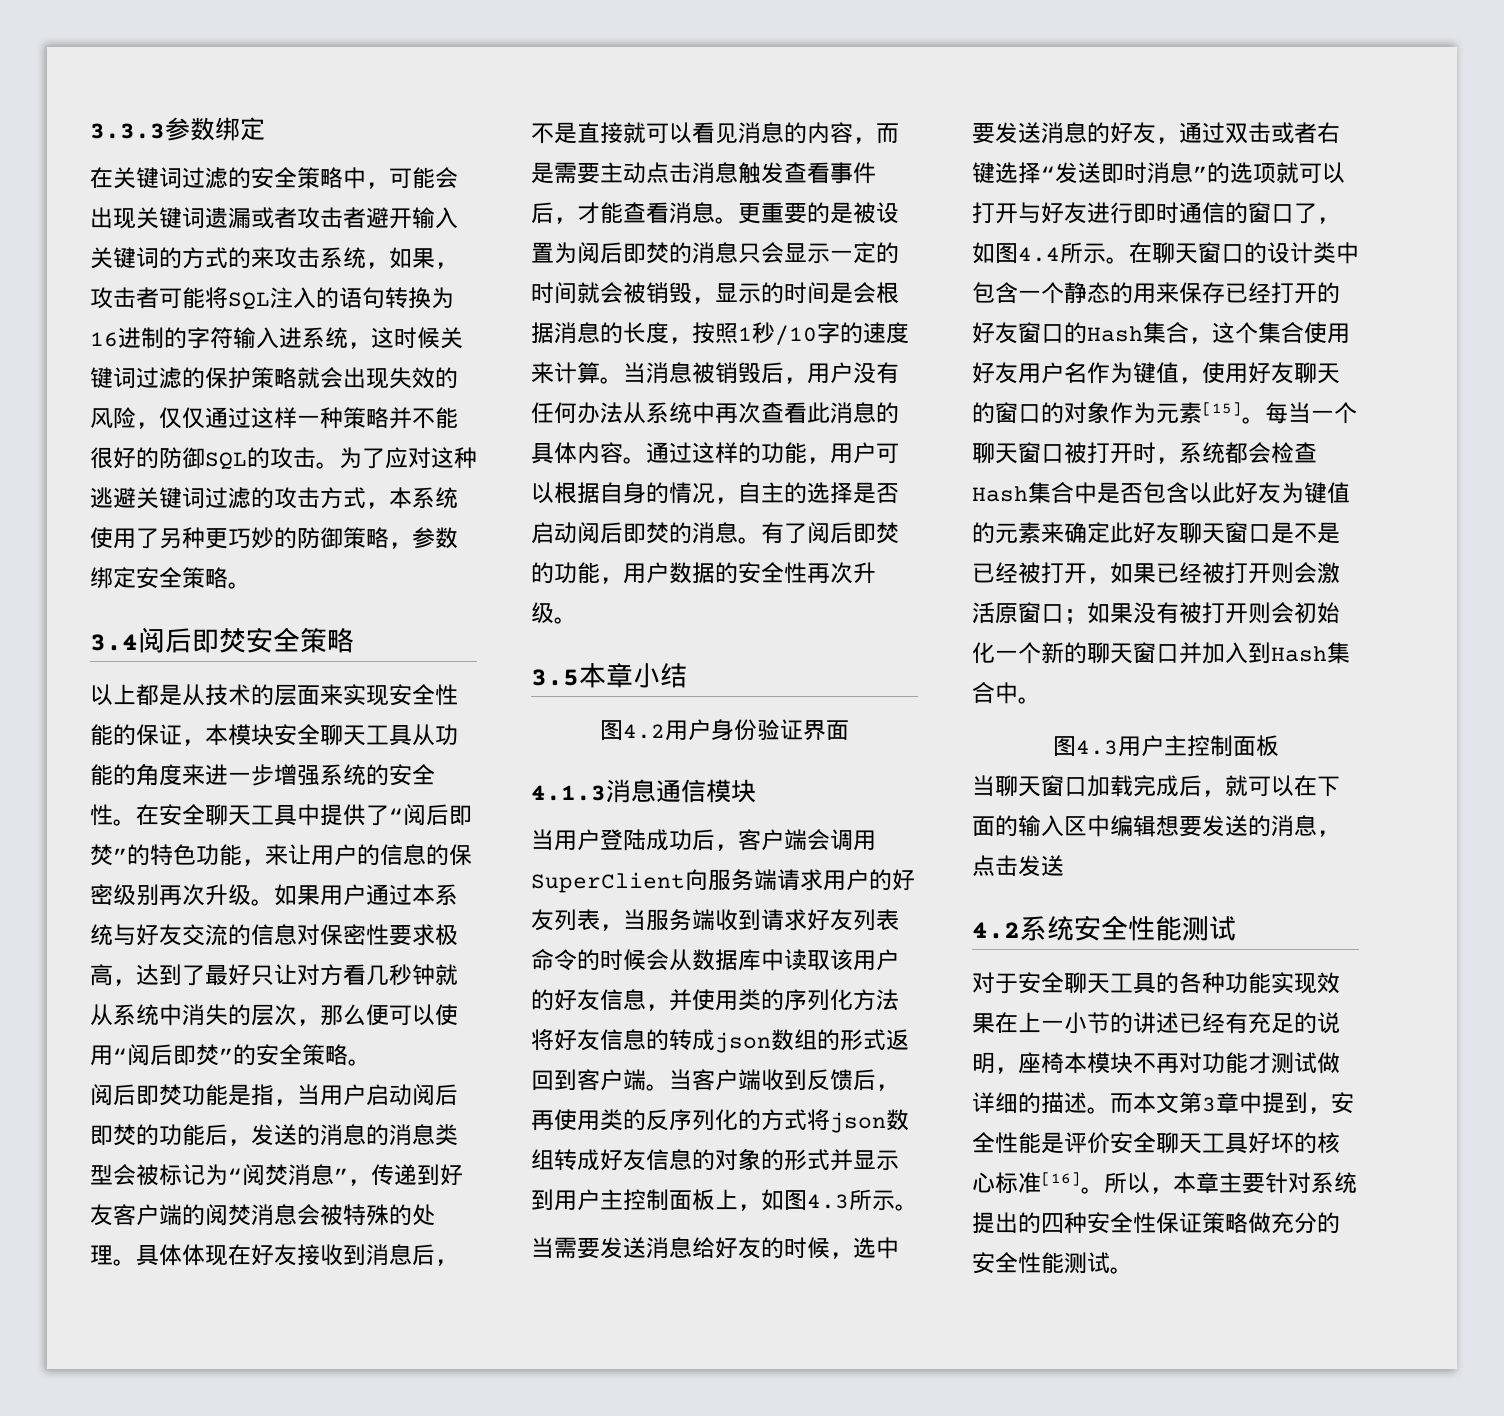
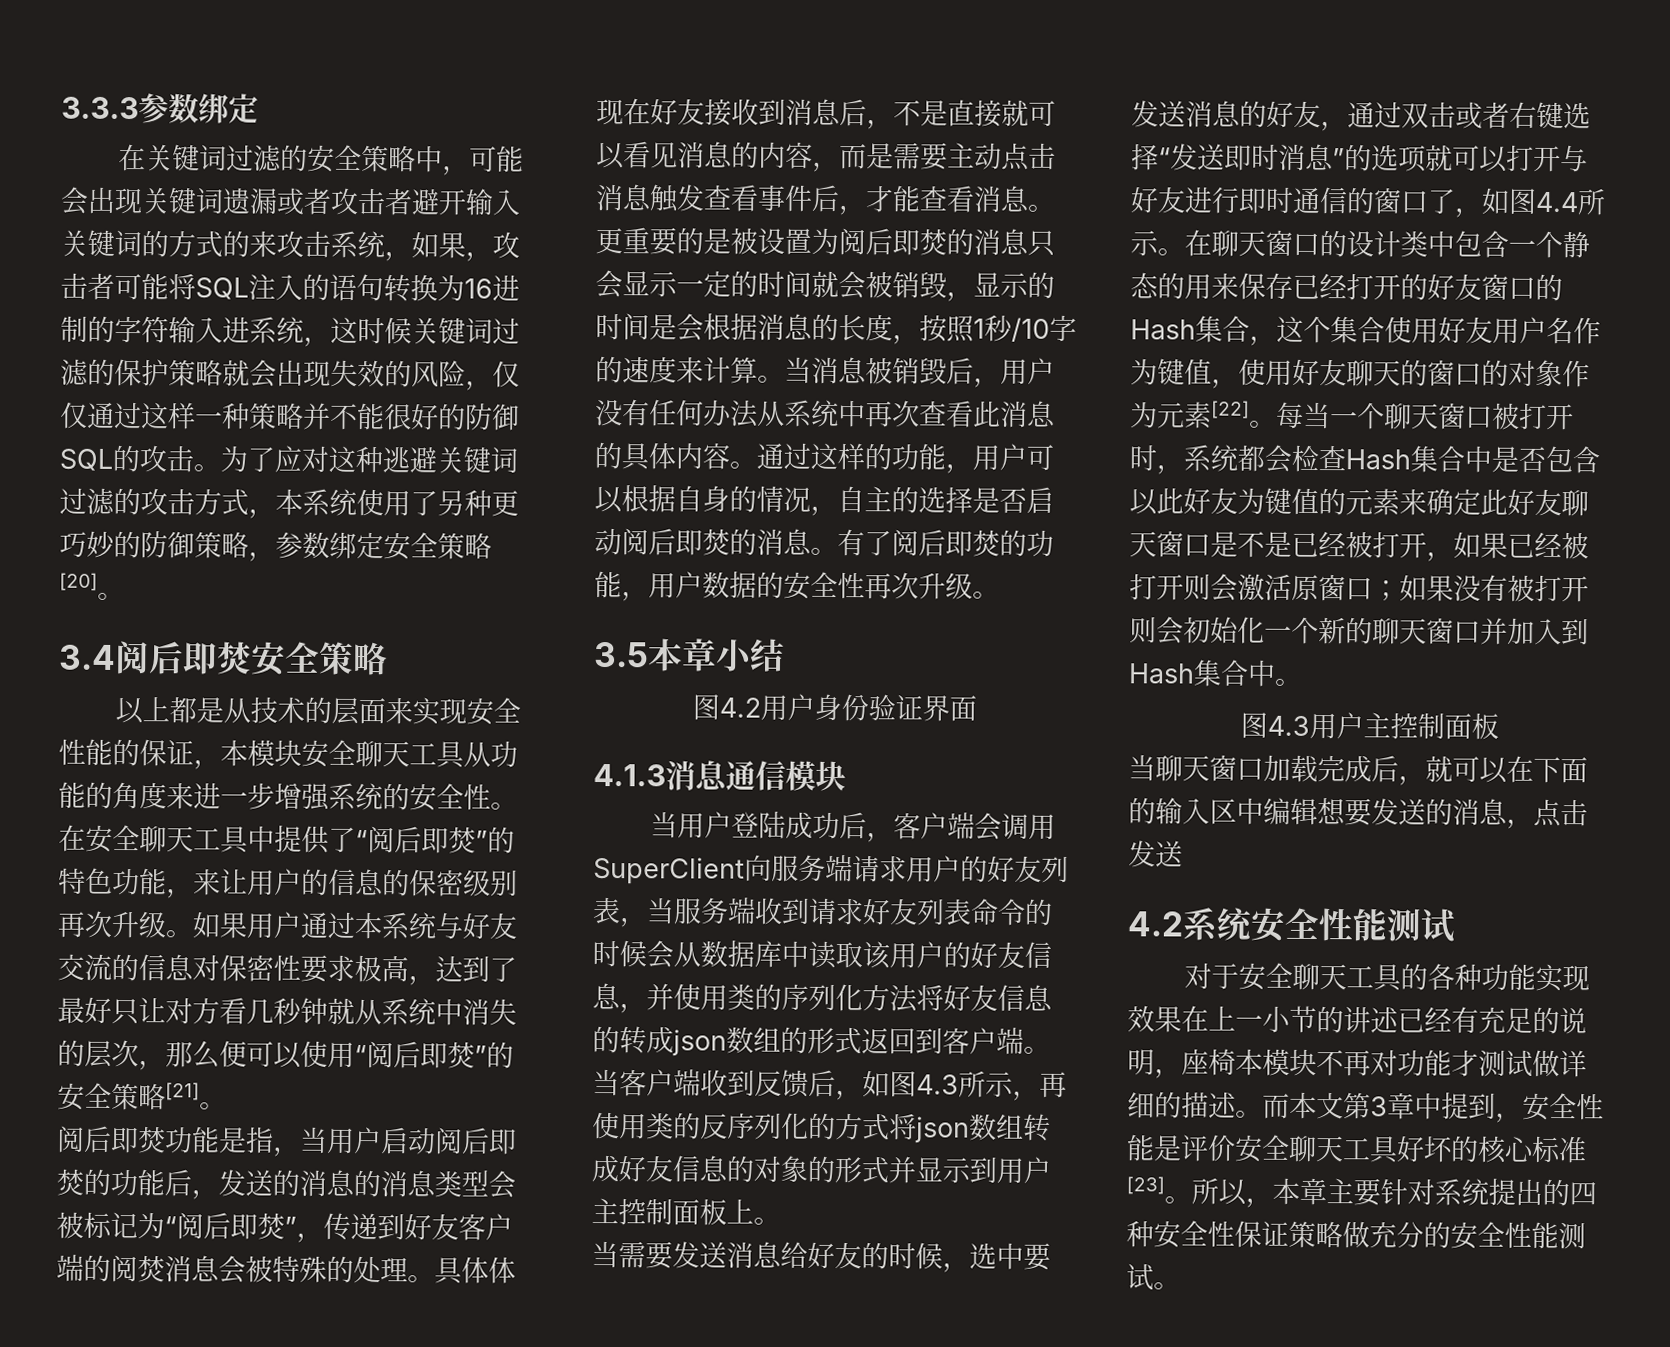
- 为了应对这种逃避关键词过滤的攻击方式，本系统使用了另种更巧妙的防御策略，参数绑定安全策略。
+ 为了应对这种逃避关键词过滤的攻击方式，本系统使用了另种更巧妙的防御策略，参数绑定安全策略[20]。
- 如果用户通过本系统与好友交流的信息对保密性要求极高，达到了最好只让对方看几秒钟就从系统中消失的层次，那么便可以使用“阅后即焚”的安全策略。
+ 如果用户通过本系统与好友交流的信息对保密性要求极高，达到了最好只让对方看几秒钟就从系统中消失的层次，那么便可以使用“阅后即焚”的安全策略[21]。
- 阅后即焚功能是指，当用户启动阅后即焚的功能后，发送的消息的消息类型会被标记为“阅焚消息”，传递到好友客户端的阅焚消息会被特殊的处理。
+ 阅后即焚功能是指，当用户启动阅后即焚的功能后，发送的消息的消息类型会被标记为“阅后即焚”，传递到好友客户端的阅焚消息会被特殊的处理。
- 当客户端收到反馈后，再使用类的反序列化的方式将json数组转成好友信息的对象的形式并显示到用户主控制面板上，如图4.3所示。
+ 当客户端收到反馈后，如图4.3所示，再使用类的反序列化的方式将json数组转成好友信息的对象的形式并显示到用户主控制面板上。
- 在聊天窗口的设计类中包含一个静态的用来保存已经打开的好友窗口的Hash集合，这个集合使用好友用户名作为键值，使用好友聊天的窗口的对象作为元素[15]。
+ 在聊天窗口的设计类中包含一个静态的用来保存已经打开的好友窗口的Hash集合，这个集合使用好友用户名作为键值，使用好友聊天的窗口的对象作为元素[22]。
- 而本文第3章中提到，安全性能是评价安全聊天工具好坏的核心标准[16]。
+ 而本文第3章中提到，安全性能是评价安全聊天工具好坏的核心标准[23]。

